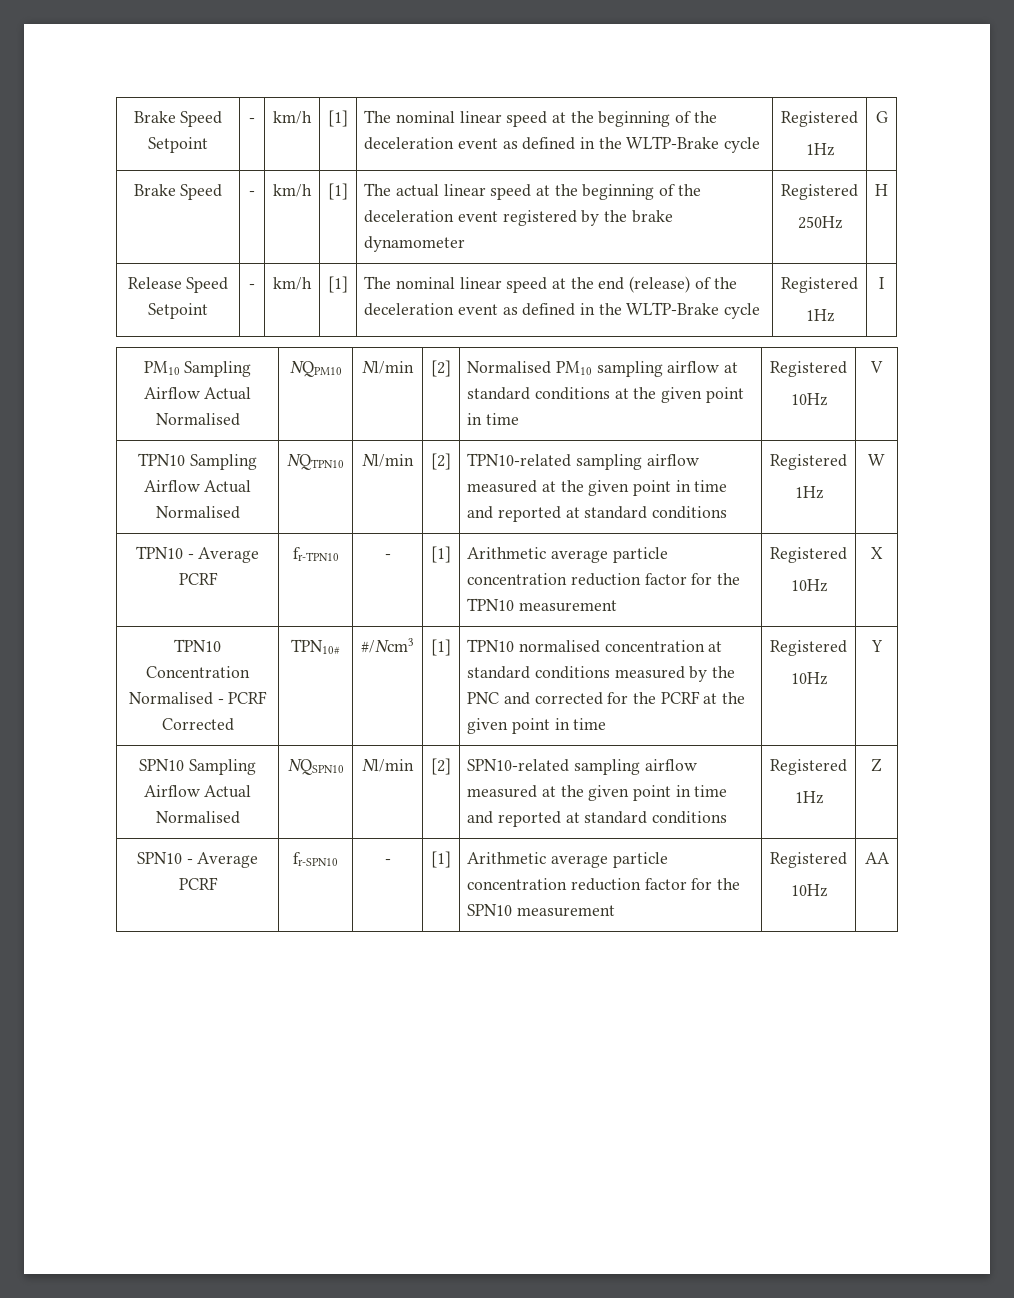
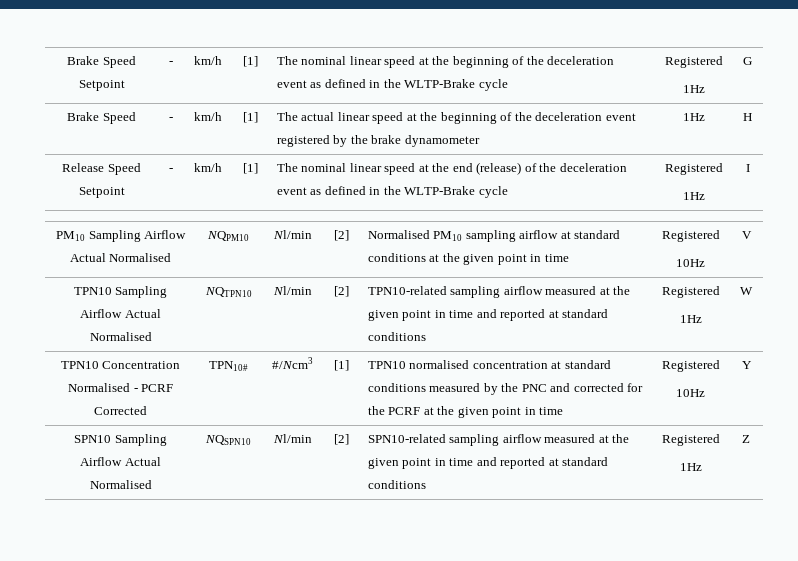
- Brake Speed | - | km/h | [1] | The actual linear speed at the beginning of the deceleration event registered by the brake dynamometer | Registered
- 250Hz | H
+ Brake Speed | - | km/h | [1] | The actual linear speed at the beginning of the deceleration event registered by the brake dynamometer | 1Hz | H
- TPN10 - Average PCRF | fr-TPN10 | - | [1] | Arithmetic average particle concentration reduction factor for the TPN10 measurement | Registered
- 10Hz | X
- SPN10 - Average PCRF | fr-SPN10 | - | [1] | Arithmetic average particle concentration reduction factor for the SPN10 measurement | Registered
- 10Hz | AA

